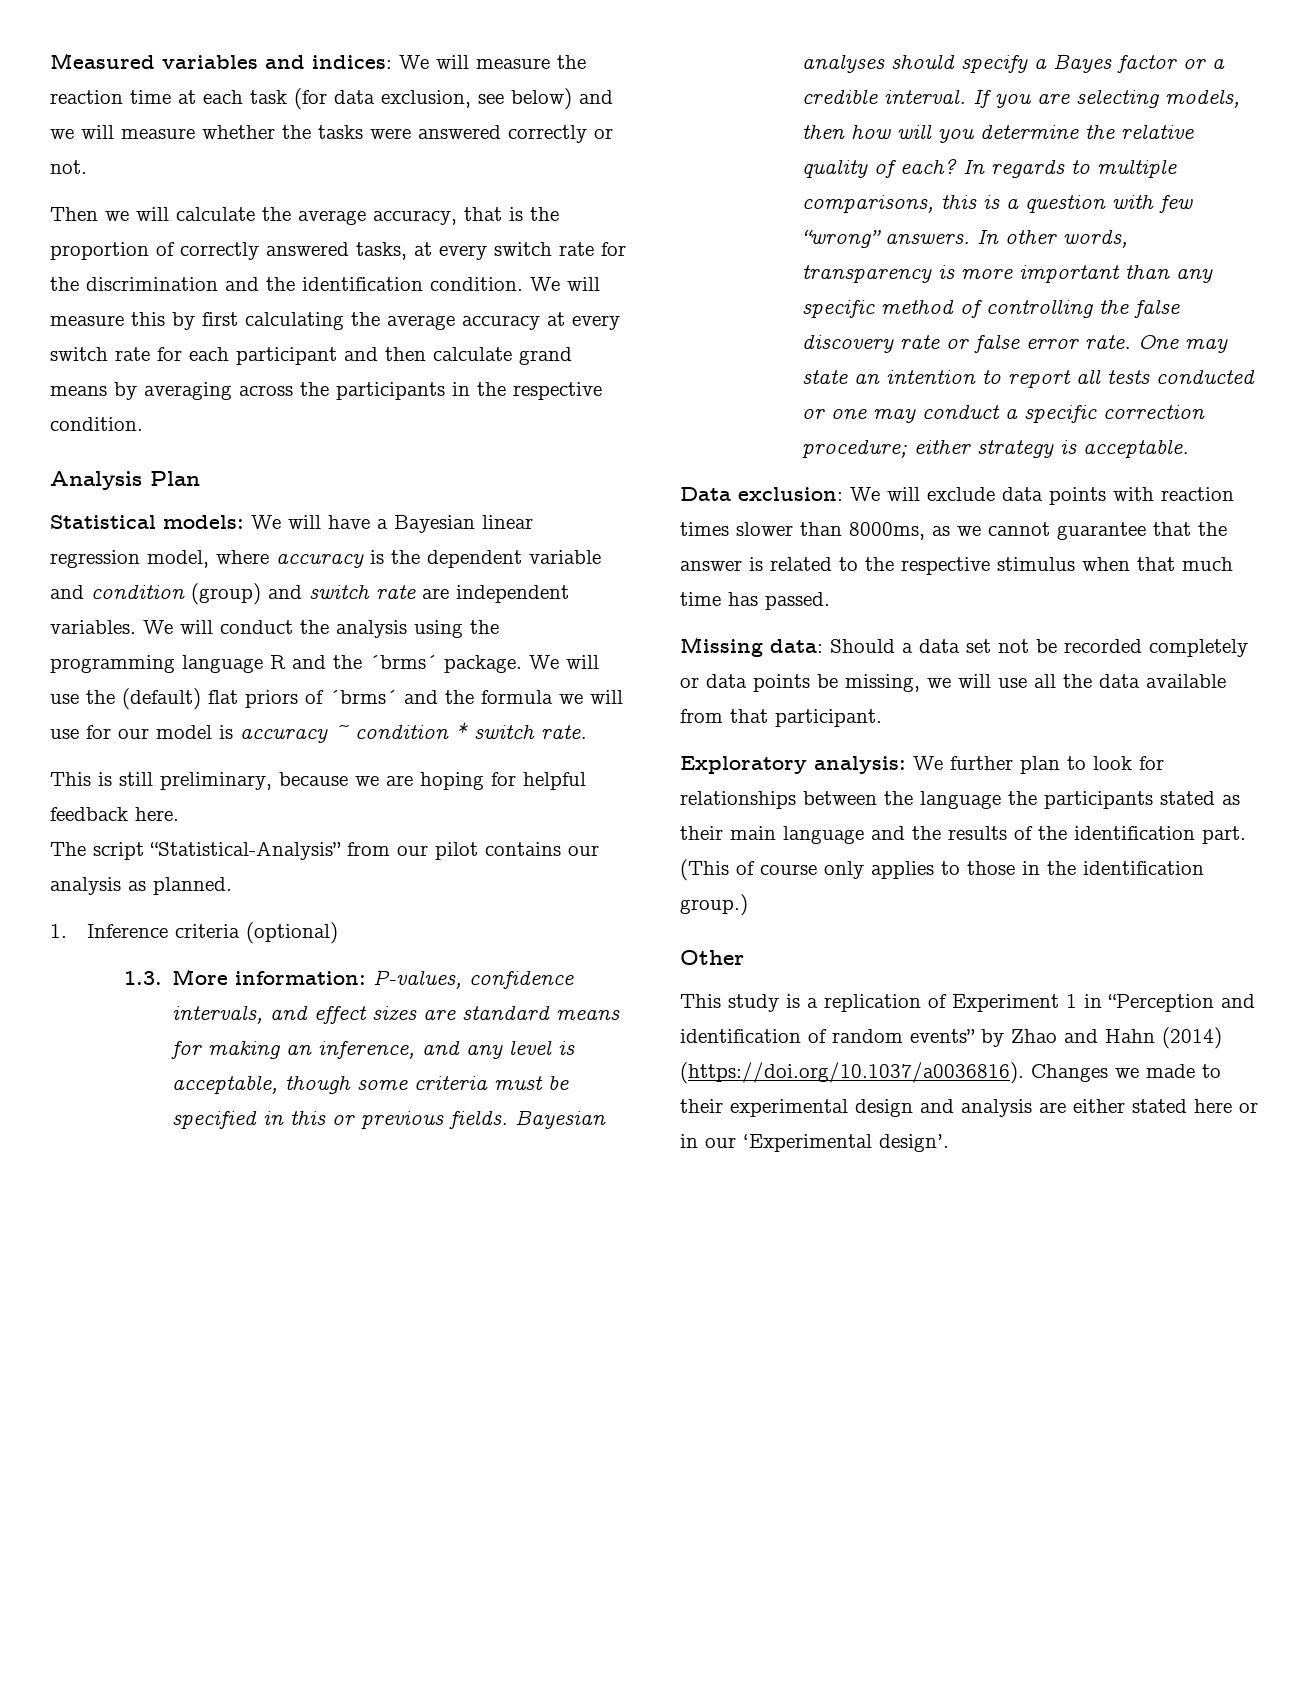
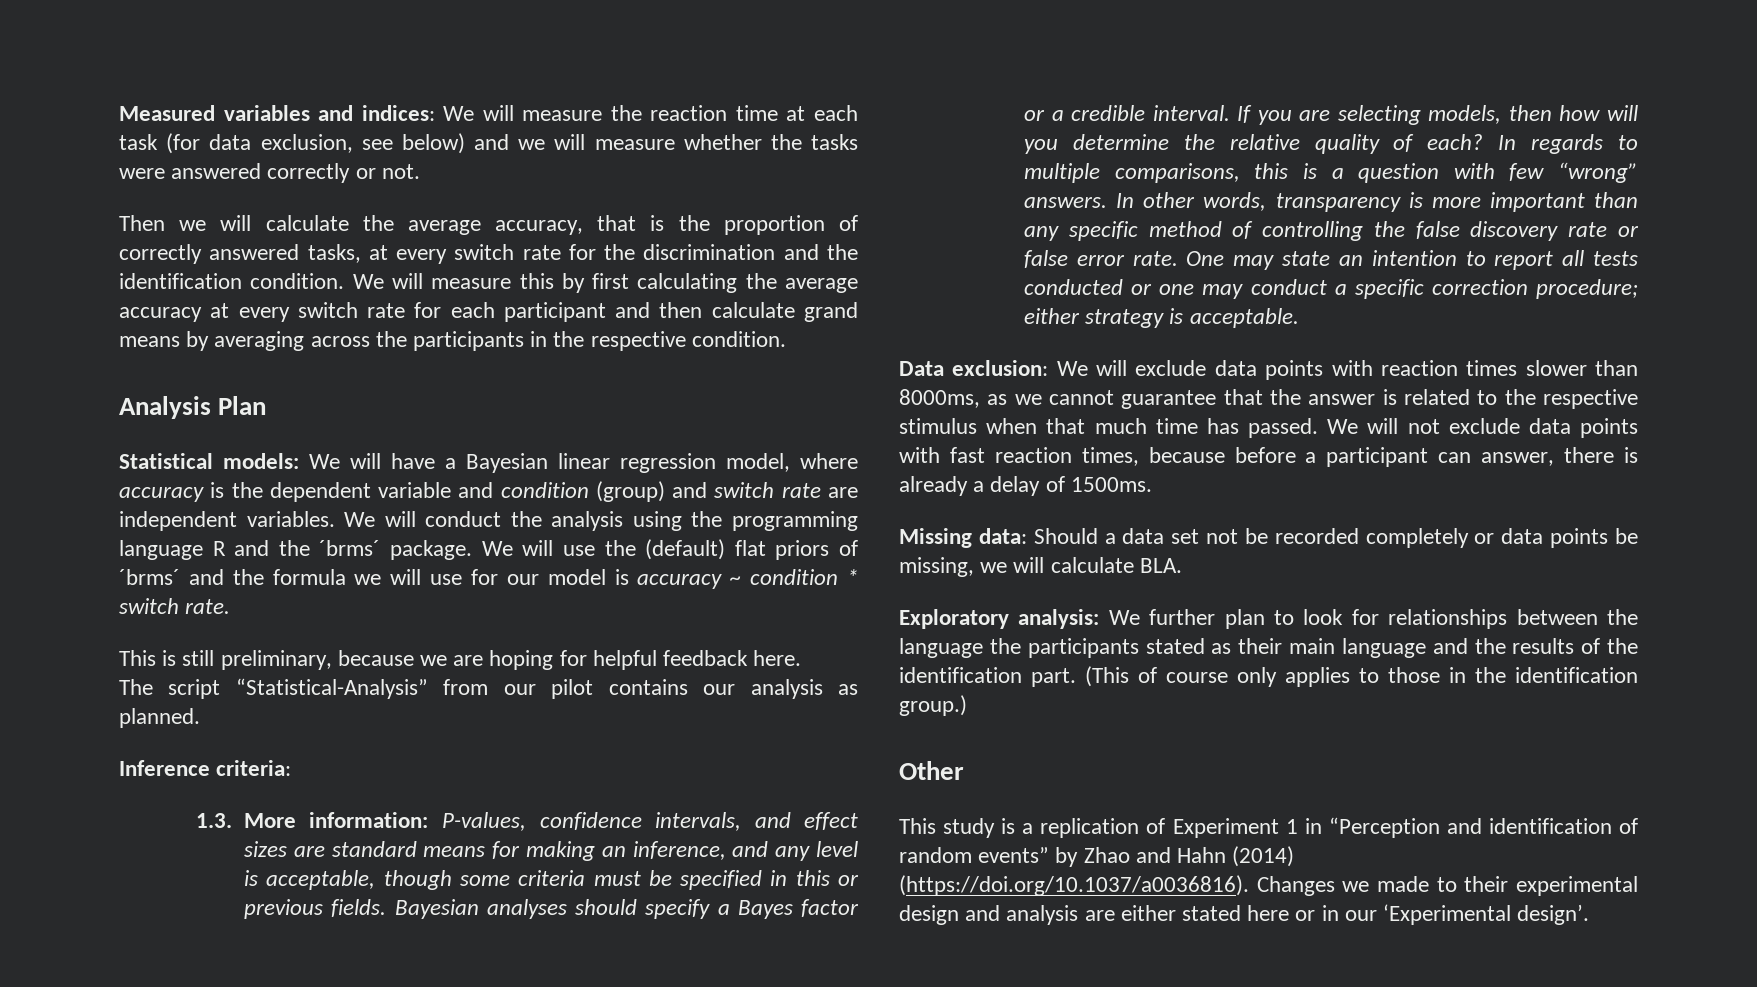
- 1. Inference criteria (optional)
+ Inference criteria:
+ We will not exclude data points with fast reaction times, because before a participant can answer, there is already a delay of 1500ms.
- Missing data: Should a data set not be recorded completely or data points be missing, we will use all the data available from that participant.
+ Missing data: Should a data set not be recorded completely or data points be missing, we will calculate BLA.

